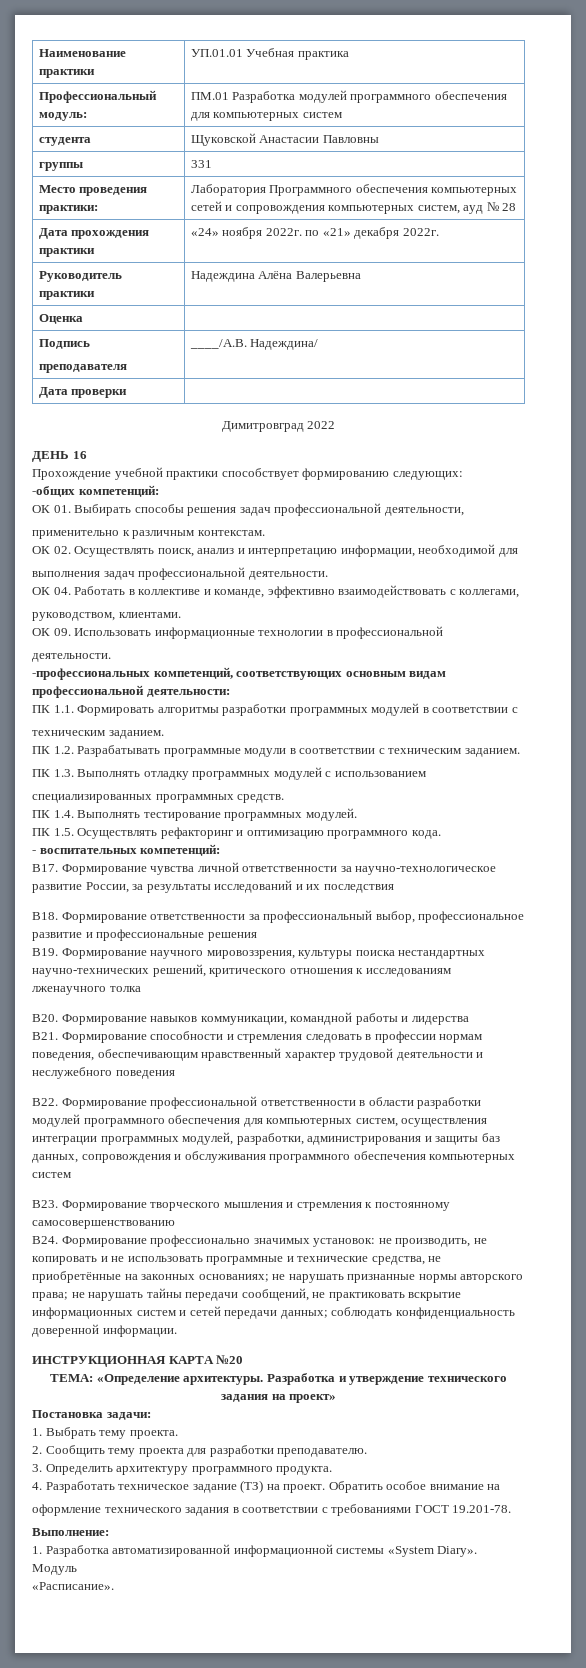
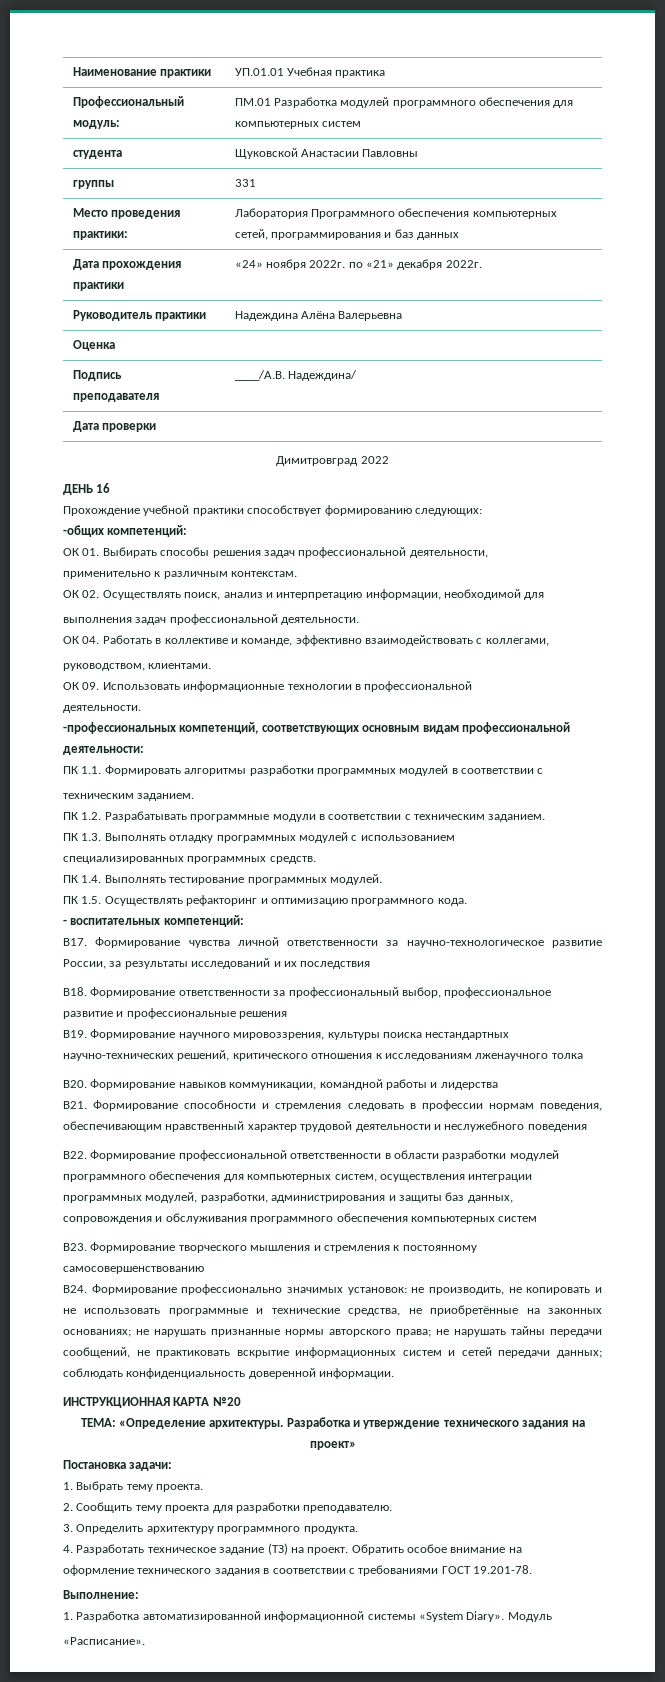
- Место проведения практики: | Лаборатория Программного обеспечения компьютерных сетей и сопровождения компьютерных систем, ауд № 28
+ Место проведения практики: | Лаборатория Программного обеспечения компьютерных сетей, программирования и баз данных

